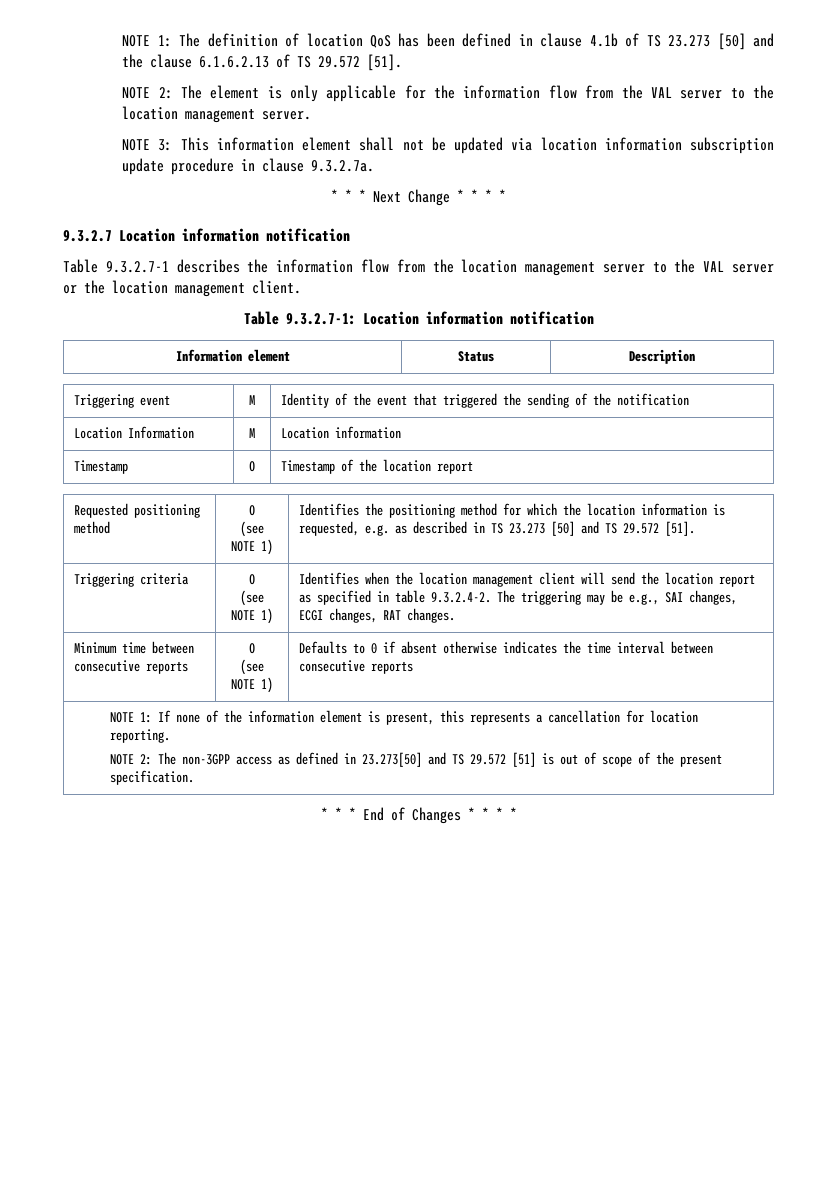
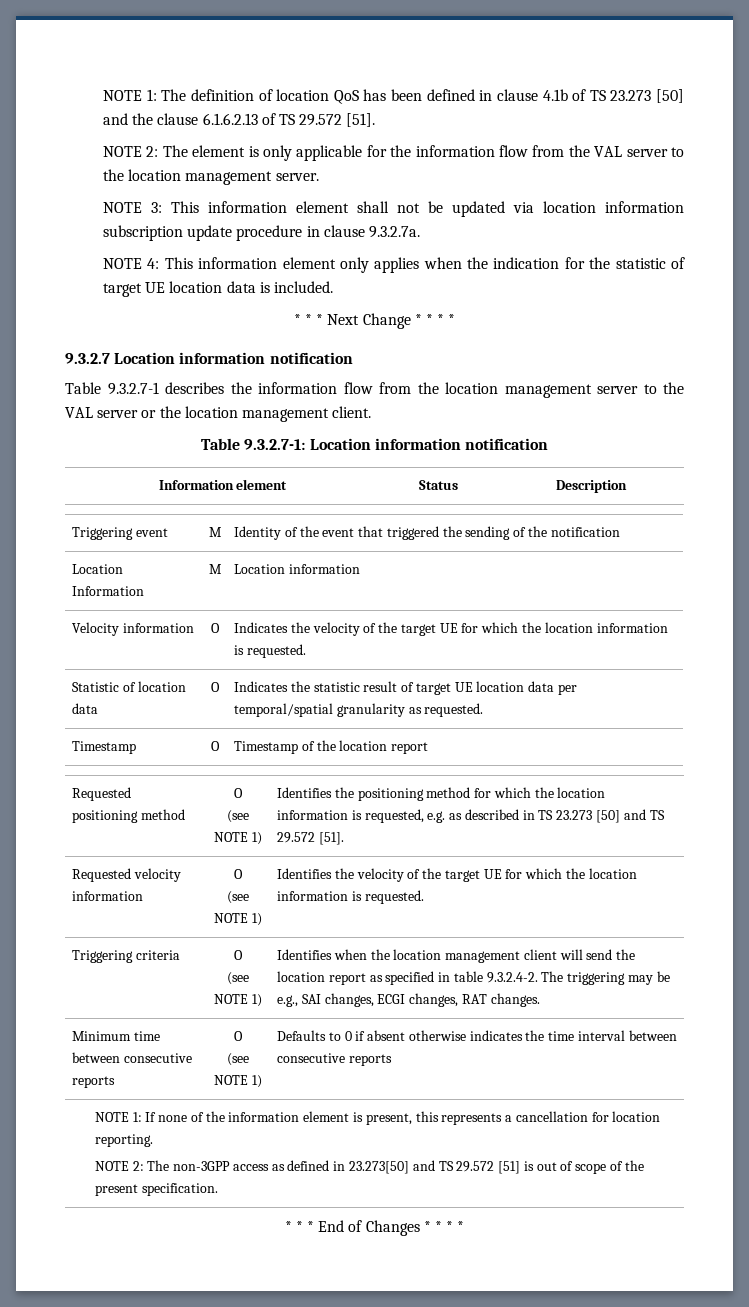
+ NOTE 4: This information element only applies when the indication for the statistic of target UE location data is included.
+ Velocity information | O | Indicates the velocity of the target UE for which the location information is requested.
+ Statistic of location data | O | Indicates the statistic result of target UE location data per temporal/spatial granularity as requested.
+ Requested velocity information | O
+ (see NOTE 1) | Identifies the velocity of the target UE for which the location information is requested.

